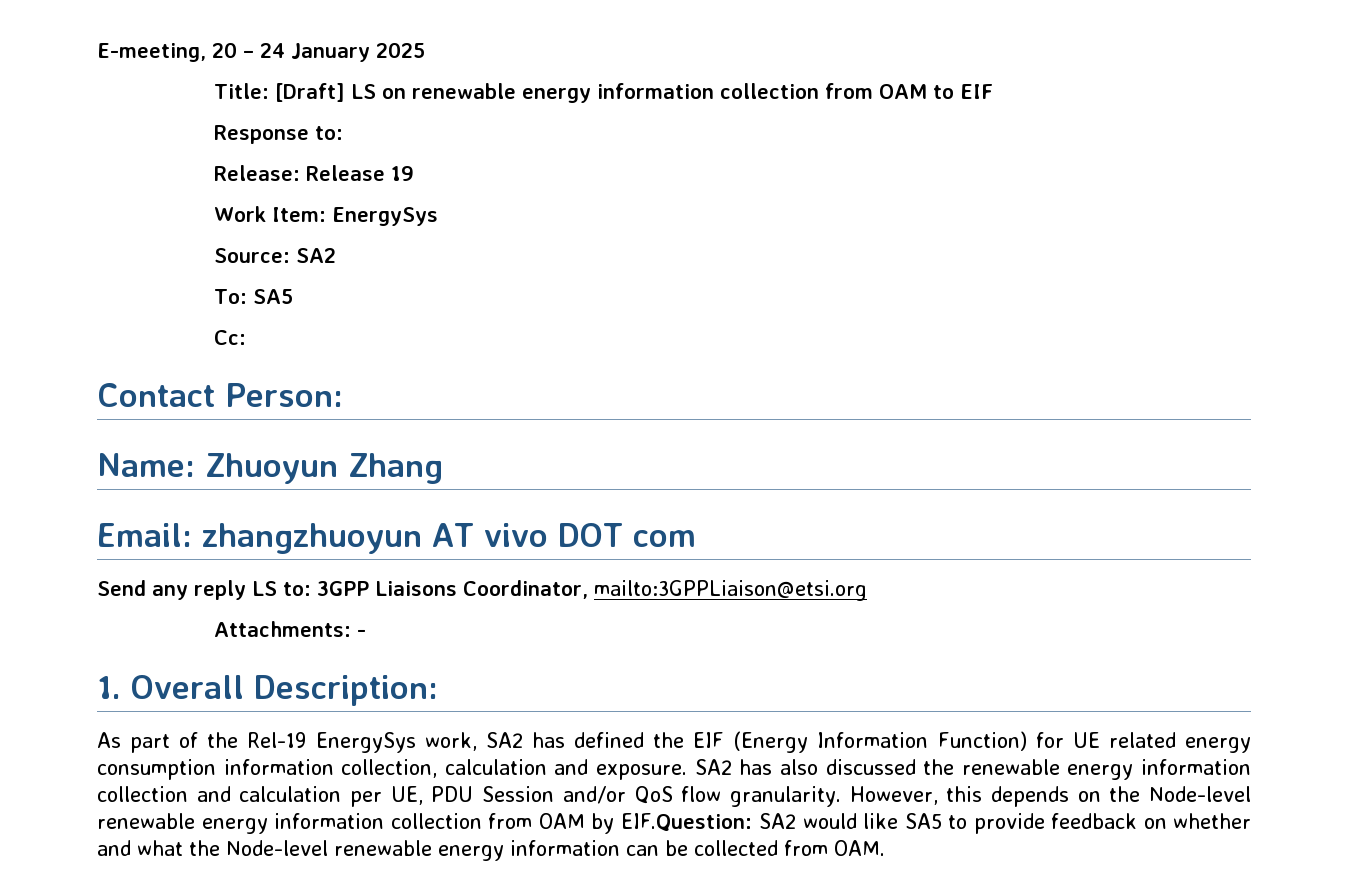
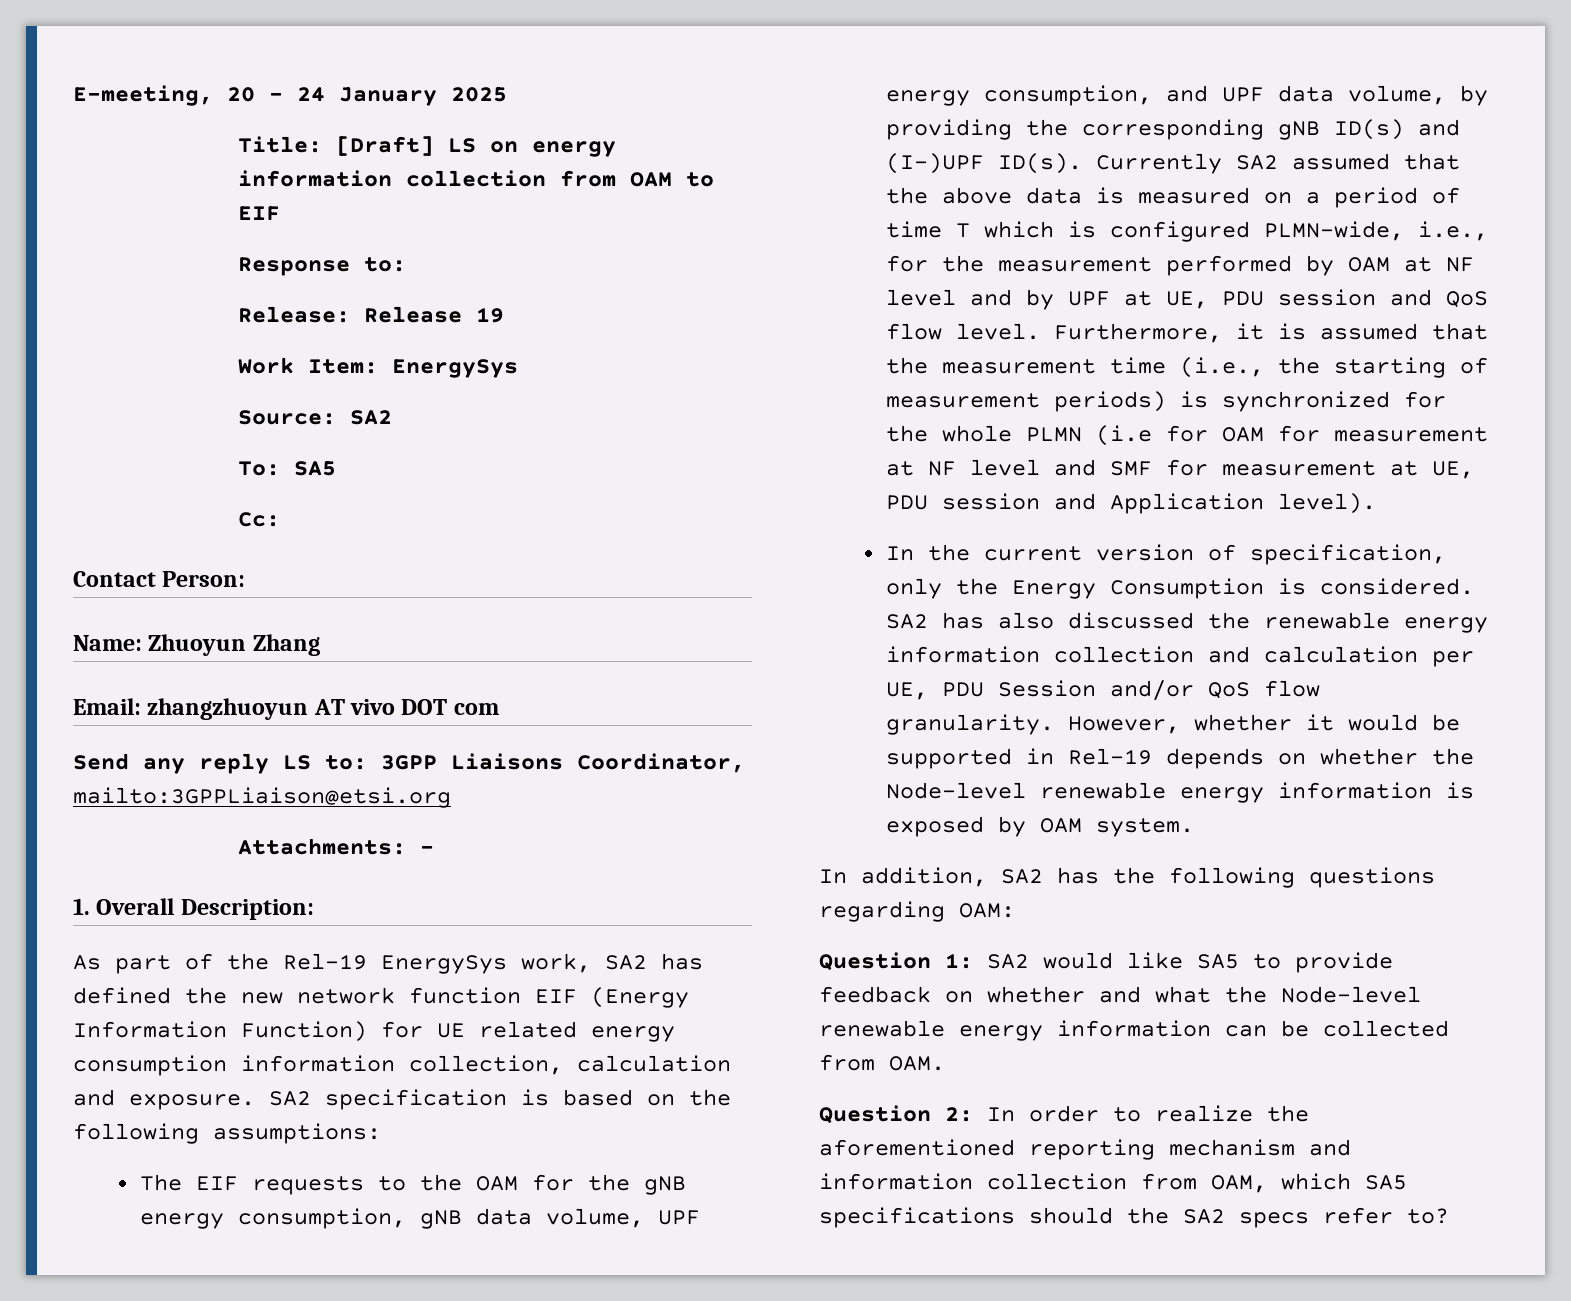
- Title: [Draft] LS on renewable energy information collection from OAM to EIF
+ Title: [Draft] LS on energy information collection from OAM to EIF
- As part of the Rel-19 EnergySys work, SA2 has defined the EIF (Energy Information Function) for UE related energy consumption information collection, calculation and exposure.
+ As part of the Rel-19 EnergySys work, SA2 has defined the new network function EIF (Energy Information Function) for UE related energy consumption information collection, calculation and exposure.
- SA2 has also discussed the renewable energy information collection and calculation per UE, PDU Session and/or QoS flow granularity.
+ SA2 specification is based on the following assumptions:
+ The EIF requests to the OAM for the gNB energy consumption, gNB data volume, UPF energy consumption, and UPF data volume, by providing the corresponding gNB ID(s) and (I-)UPF ID(s). Currently SA2 assumed that the above data is measured on a period of time T which is configured PLMN-wide, i.e., for the measurement performed by OAM at NF level and by UPF at UE, PDU session and QoS flow level. Furthermore, it is assumed that the measurement time (i.e., the starting of measurement periods) is synchronized for the whole PLMN (i.e for OAM for measurement at NF level and SMF for measurement at UE, PDU session and Application level).
+ In the current version of specification, only the Energy Consumption is considered. SA2 has also discussed the renewable energy information collection and calculation per UE, PDU Session and/or QoS flow granularity.
- However, this depends on the Node-level renewable energy information collection from OAM by EIF.Question: SA2 would like SA5 to provide feedback on whether and what the Node-level renewable energy information can be collected from OAM.
+ However, whether it would be supported in Rel-19 depends on whether the Node-level renewable energy information is exposed by OAM system.
+ In addition, SA2 has the following questions regarding OAM:
+ Question 1: SA2 would like SA5 to provide feedback on whether and what the Node-level renewable energy information can be collected from OAM.
+ Question 2: In order to realize the aforementioned reporting mechanism and information collection from OAM, which SA5 specifications should the SA2 specs refer to?

